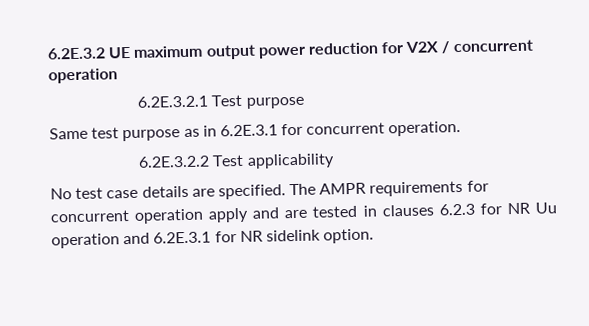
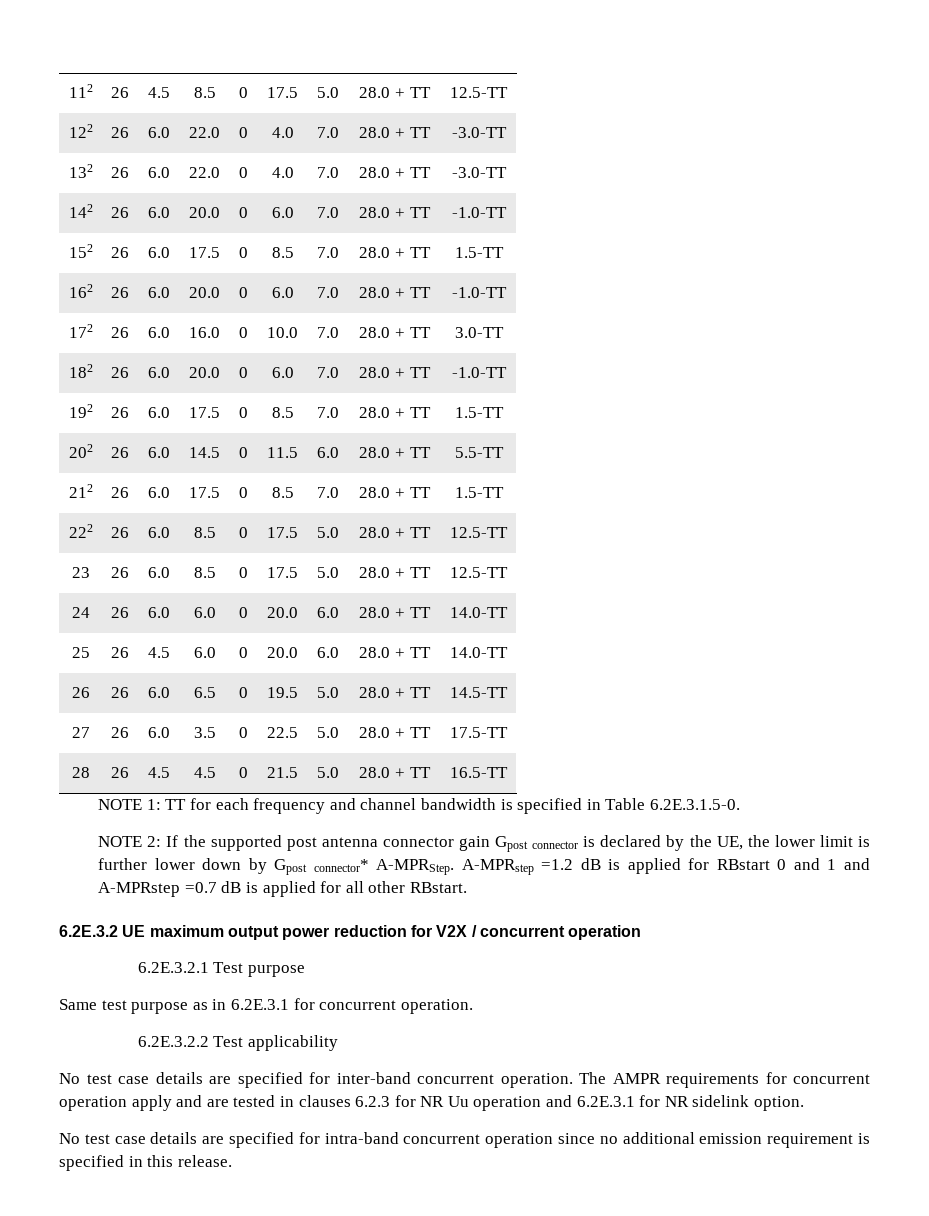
+ 112 | 26 | 4.5 | 8.5 | 0 | 17.5 | 5.0 | 28.0 + TT | 12.5-TT
+ 122 | 26 | 6.0 | 22.0 | 0 | 4.0 | 7.0 | 28.0 + TT | -3.0-TT
+ 132 | 26 | 6.0 | 22.0 | 0 | 4.0 | 7.0 | 28.0 + TT | -3.0-TT
+ 142 | 26 | 6.0 | 20.0 | 0 | 6.0 | 7.0 | 28.0 + TT | -1.0-TT
+ 152 | 26 | 6.0 | 17.5 | 0 | 8.5 | 7.0 | 28.0 + TT | 1.5-TT
+ 162 | 26 | 6.0 | 20.0 | 0 | 6.0 | 7.0 | 28.0 + TT | -1.0-TT
+ 172 | 26 | 6.0 | 16.0 | 0 | 10.0 | 7.0 | 28.0 + TT | 3.0-TT
+ 182 | 26 | 6.0 | 20.0 | 0 | 6.0 | 7.0 | 28.0 + TT | -1.0-TT
+ 192 | 26 | 6.0 | 17.5 | 0 | 8.5 | 7.0 | 28.0 + TT | 1.5-TT
+ 202 | 26 | 6.0 | 14.5 | 0 | 11.5 | 6.0 | 28.0 + TT | 5.5-TT
+ 212 | 26 | 6.0 | 17.5 | 0 | 8.5 | 7.0 | 28.0 + TT | 1.5-TT
+ 222 | 26 | 6.0 | 8.5 | 0 | 17.5 | 5.0 | 28.0 + TT | 12.5-TT
+ 23 | 26 | 6.0 | 8.5 | 0 | 17.5 | 5.0 | 28.0 + TT | 12.5-TT
+ 24 | 26 | 6.0 | 6.0 | 0 | 20.0 | 6.0 | 28.0 + TT | 14.0-TT
+ 25 | 26 | 4.5 | 6.0 | 0 | 20.0 | 6.0 | 28.0 + TT | 14.0-TT
+ 26 | 26 | 6.0 | 6.5 | 0 | 19.5 | 5.0 | 28.0 + TT | 14.5-TT
+ 27 | 26 | 6.0 | 3.5 | 0 | 22.5 | 5.0 | 28.0 + TT | 17.5-TT
+ 28 | 26 | 4.5 | 4.5 | 0 | 21.5 | 5.0 | 28.0 + TT | 16.5-TT
+ NOTE 1: TT for each frequency and channel bandwidth is specified in Table 6.2E.3.1.5-0.
+ NOTE 2: If the supported post antenna connector gain Gpost connector is declared by the UE, the lower limit is further lower down by Gpost connector* A-MPRStep. A-MPRstep =1.2 dB is applied for RBstart 0 and 1 and A-MPRstep =0.7 dB is applied for all other RBstart.
- No test case details are specified.
+ No test case details are specified for inter-band concurrent operation.
+ No test case details are specified for intra-band concurrent operation since no additional emission requirement is specified in this release.

